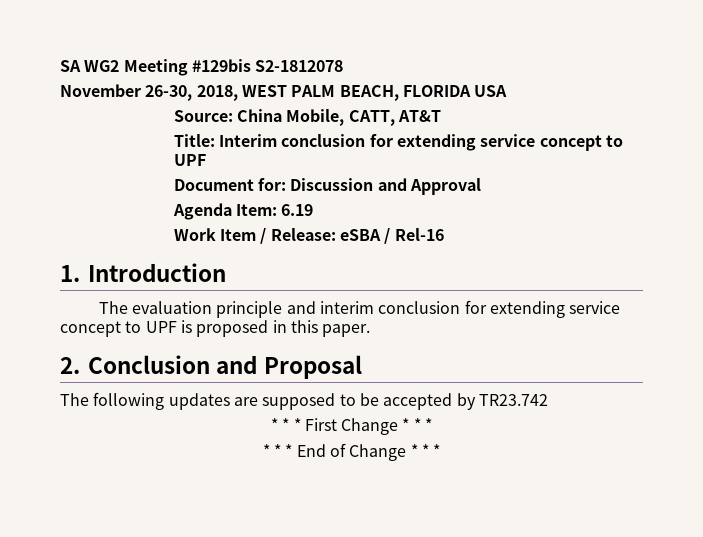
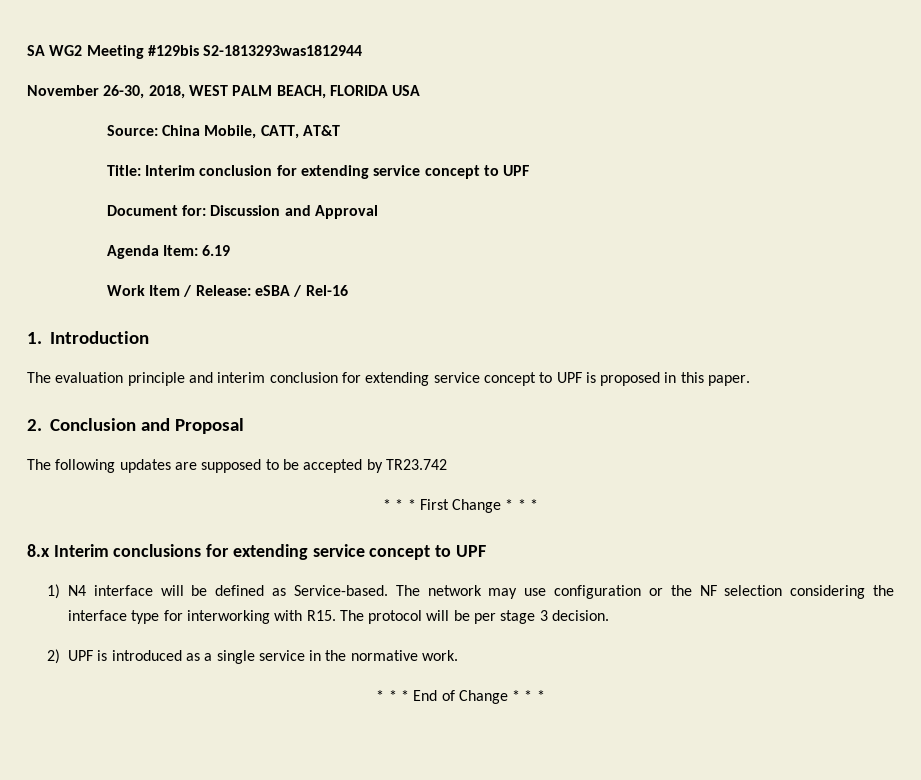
- SA WG2 Meeting #129bis S2-1812078
+ SA WG2 Meeting #129bis S2-1813293was1812944
+ 8.x Interim conclusions for extending service concept to UPF
+ 1) N4 interface will be defined as Service-based. The network may use configuration or the NF selection considering the interface type for interworking with R15. The protocol will be per stage 3 decision.
+ 2) UPF is introduced as a single service in the normative work.

